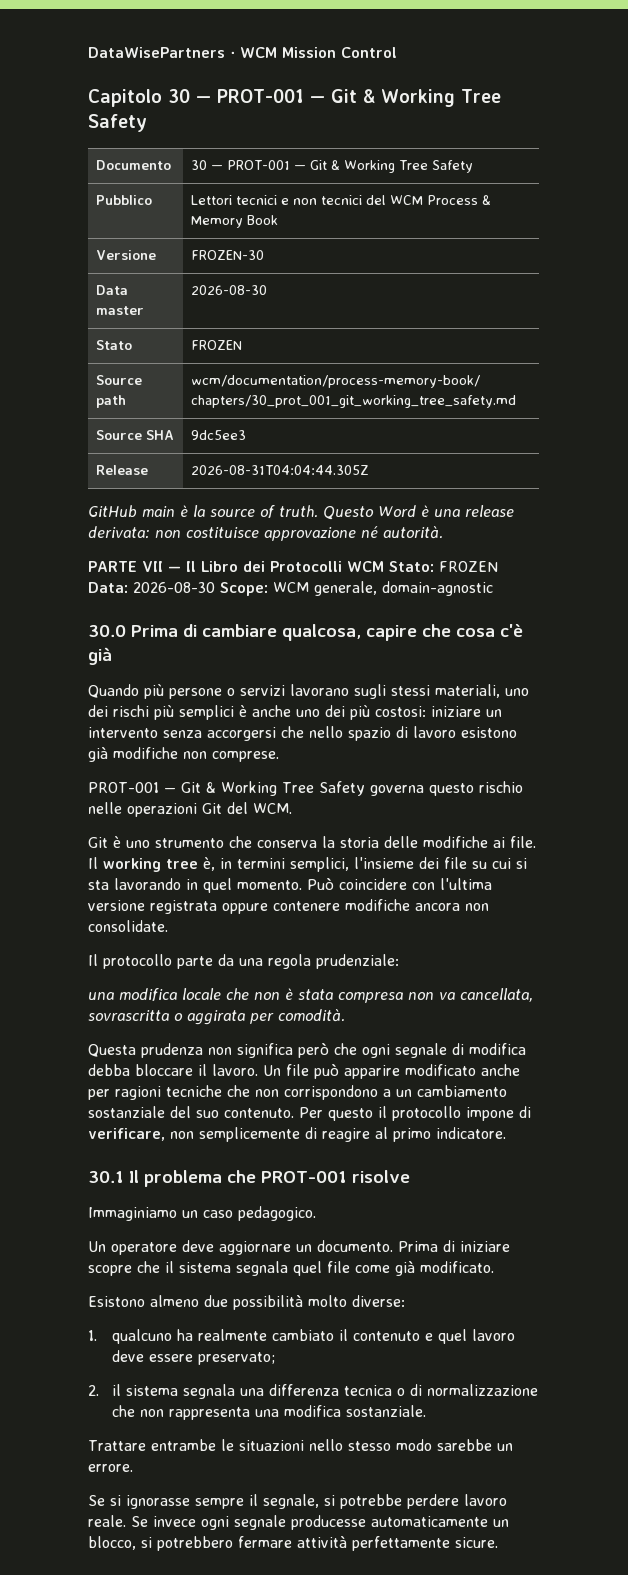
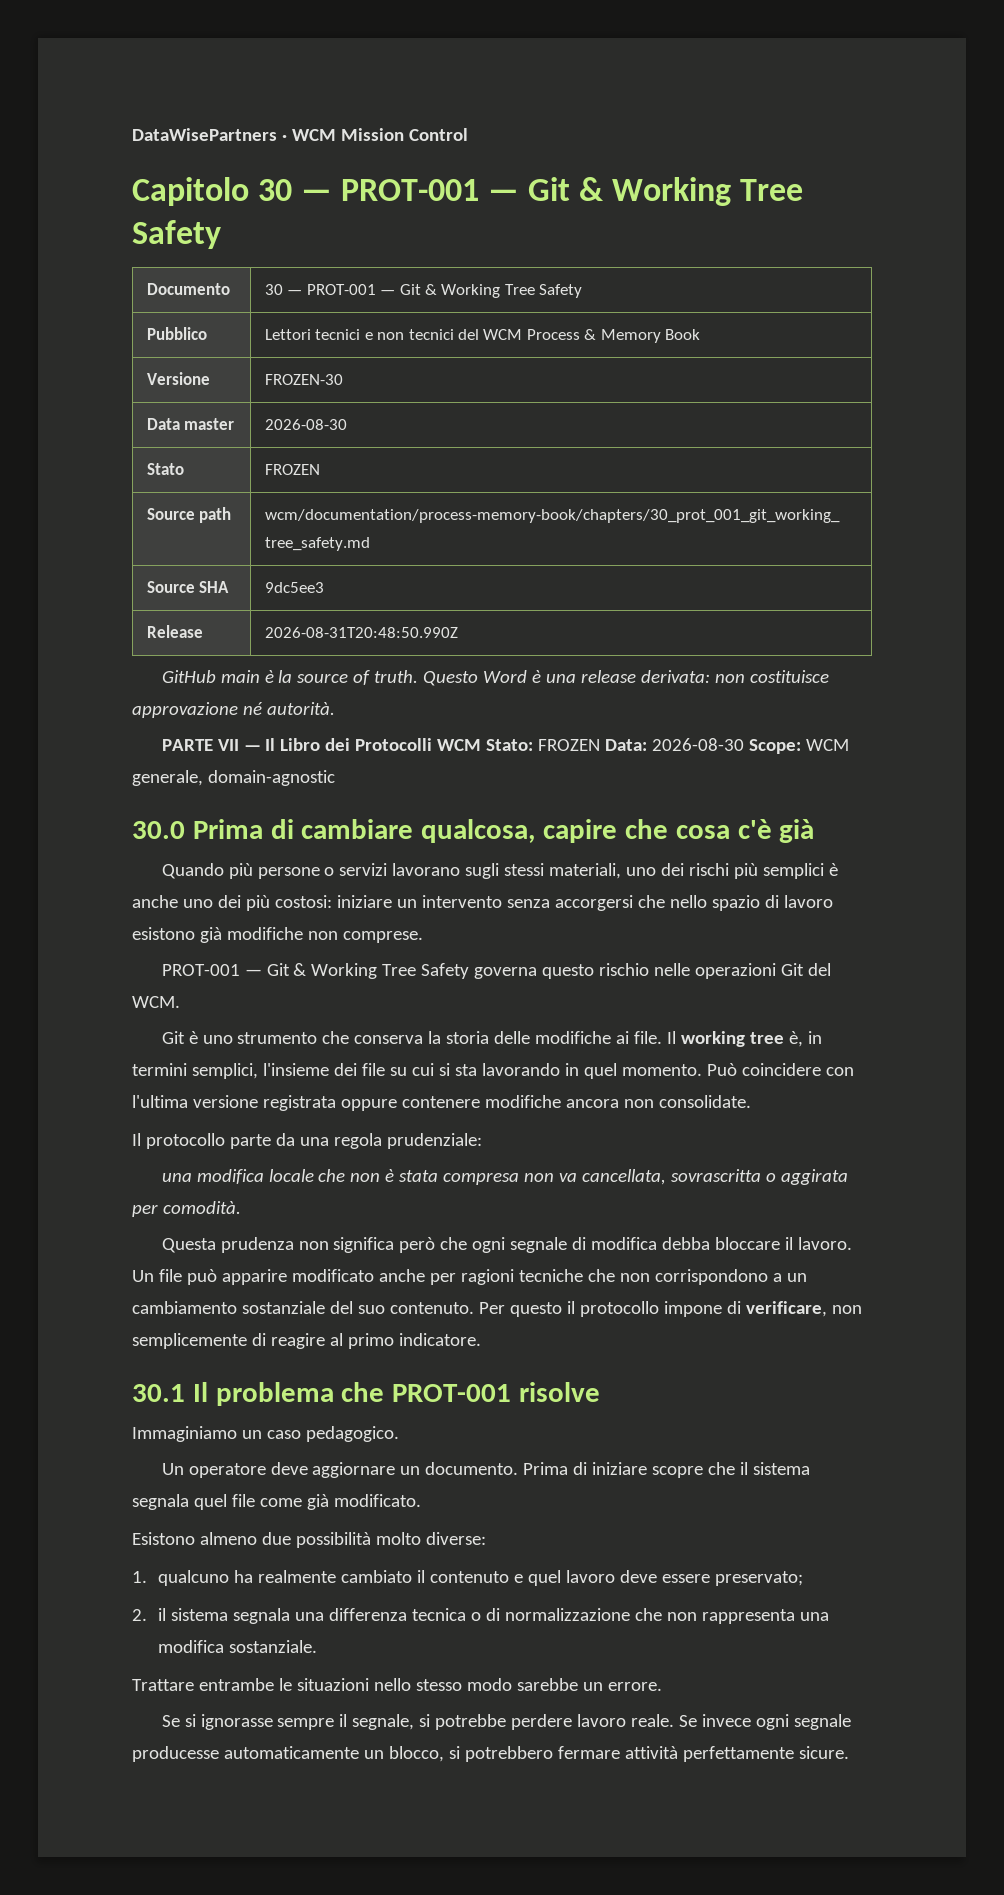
- Release | 2026-08-31T04:04:44.305Z
+ Release | 2026-08-31T20:48:50.990Z

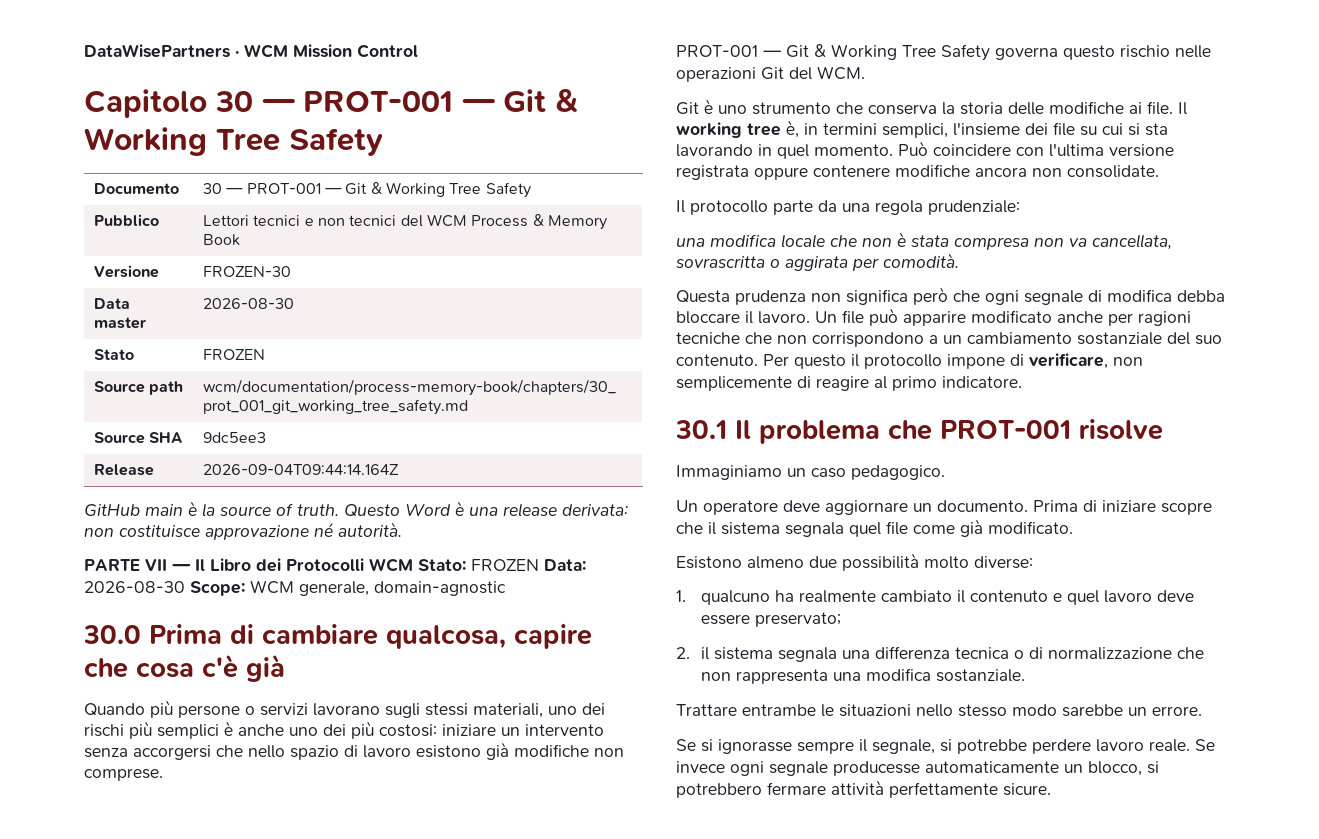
- Release | 2026-08-31T20:48:50.990Z
+ Release | 2026-09-04T09:44:14.164Z

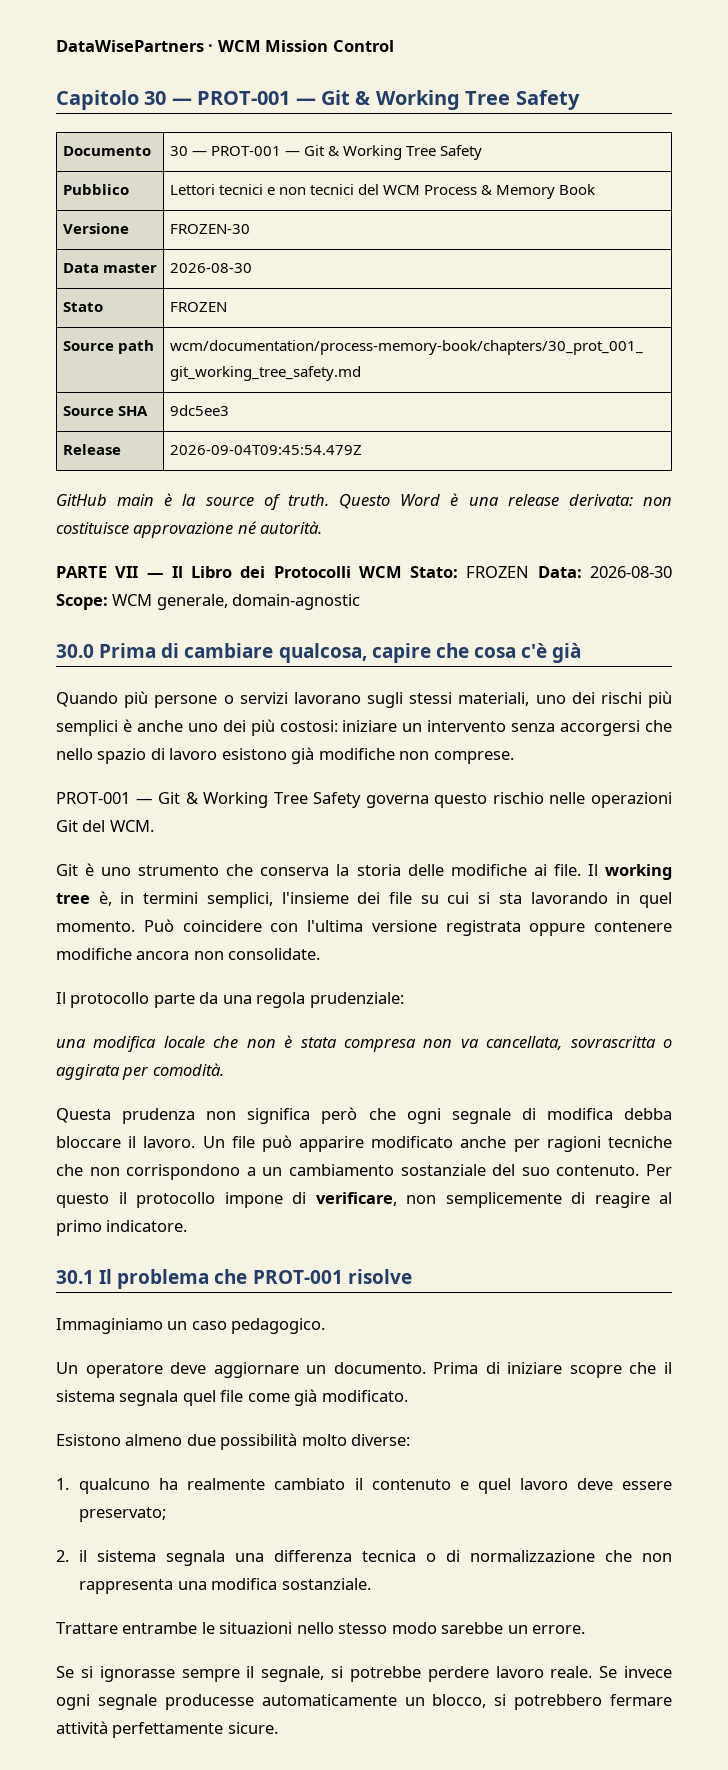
- Release | 2026-09-04T09:44:14.164Z
+ Release | 2026-09-04T09:45:54.479Z

